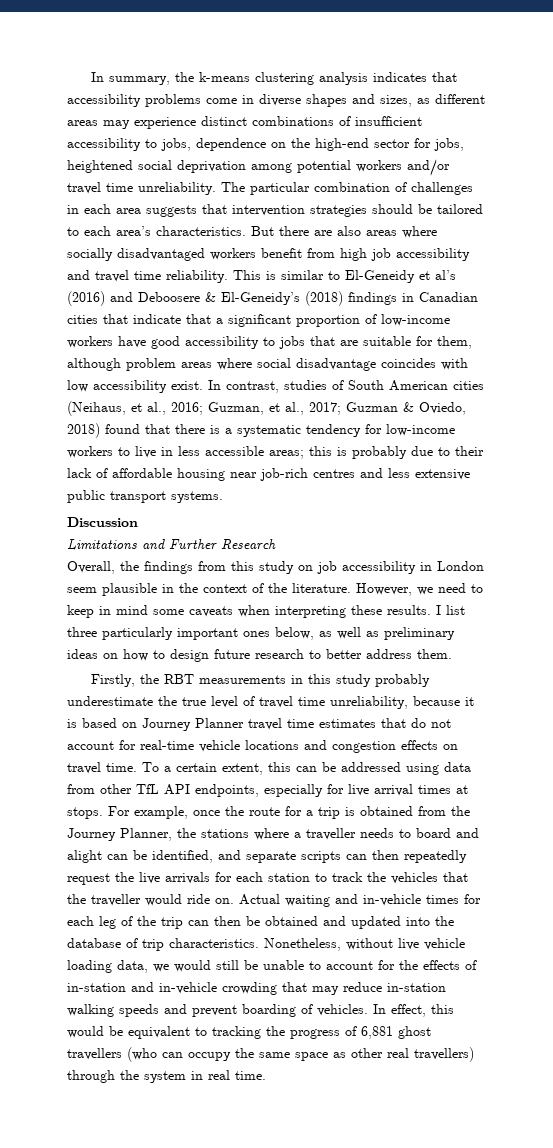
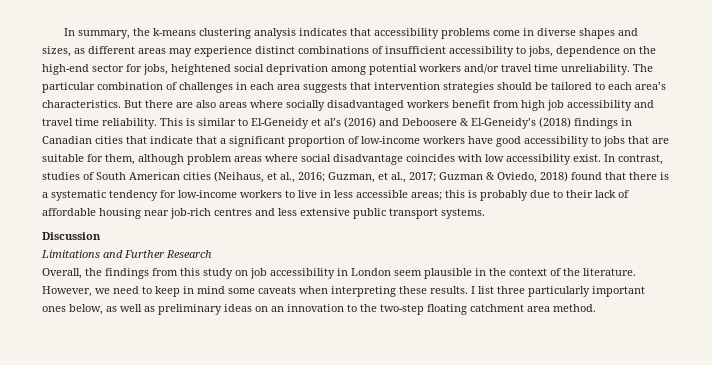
- I list three particularly important ones below, as well as preliminary ideas on how to design future research to better address them.
- Firstly, the RBT measurements in this study probably underestimate the true level of travel time unreliability, because it is based on Journey Planner travel time estimates that do not account for real-time vehicle locations and congestion effects on travel time. To a certain extent, this can be addressed using data from other TfL API endpoints, especially for live arrival times at stops. For example, once the route for a trip is obtained from the Journey Planner, the stations where a traveller needs to board and alight can be identified, and separate scripts can then repeatedly request the live arrivals for each station to track the vehicles that the traveller would ride on. Actual waiting and in-vehicle times for each leg of the trip can then be obtained and updated into the database of trip characteristics. Nonetheless, without live vehicle loading data, we would still be unable to account for the effects of in-station and in-vehicle crowding that may reduce in-station walking speeds and prevent boarding of vehicles. In effect, this would be equivalent to tracking the progress of 6,881 ghost travellers (who can occupy the same space as other real travellers) through the system in real time.
+ I list three particularly important ones below, as well as preliminary ideas on an innovation to the two-step floating catchment area method.

